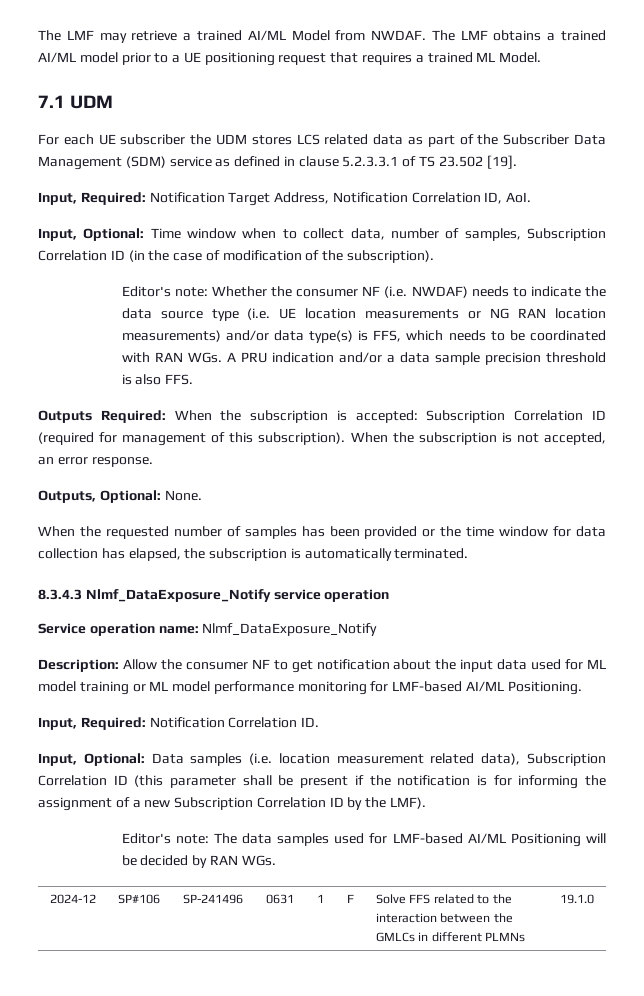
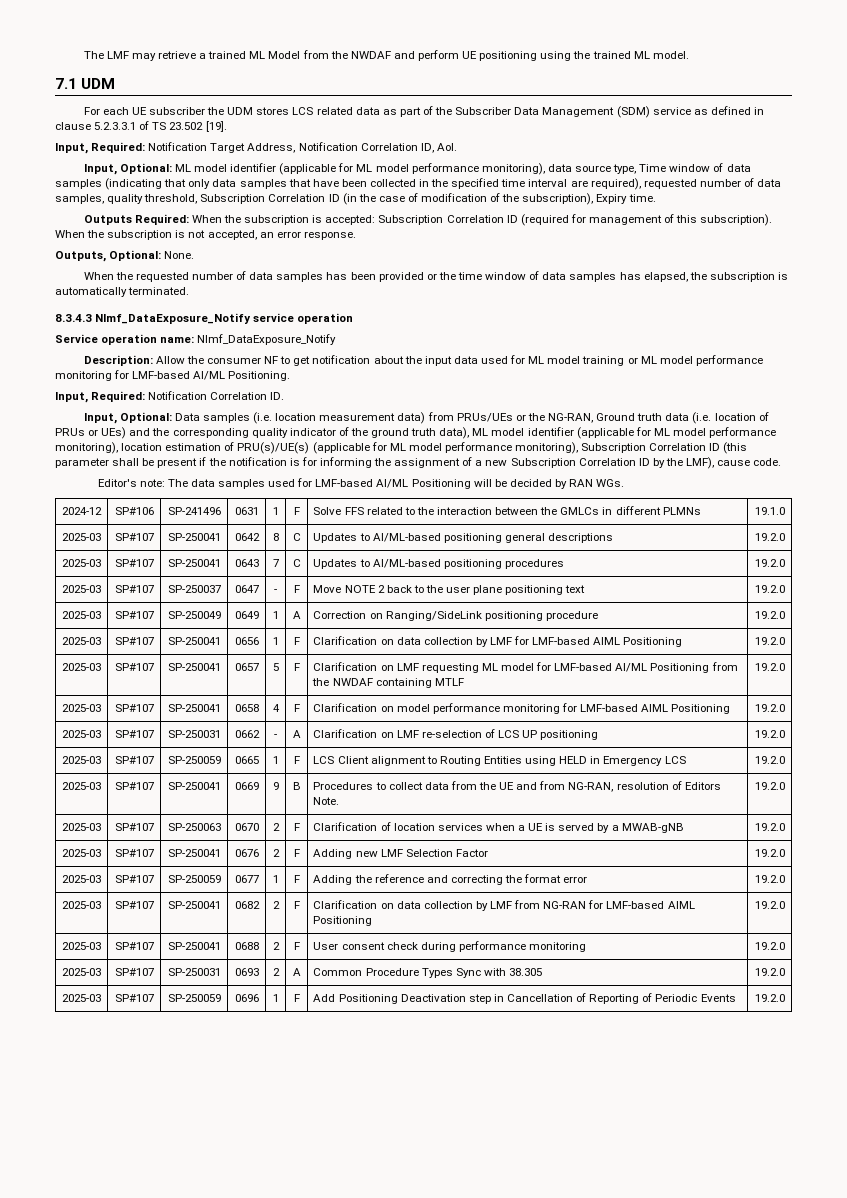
- The LMF may retrieve a trained AI/ML Model from NWDAF. The LMF obtains a trained AI/ML model prior to a UE positioning request that requires a trained ML Model.
+ The LMF may retrieve a trained ML Model from the NWDAF and perform UE positioning using the trained ML model.
- Input, Optional: Time window when to collect data, number of samples, Subscription Correlation ID (in the case of modification of the subscription).
- Editor's note: Whether the consumer NF (i.e. NWDAF) needs to indicate the data source type (i.e. UE location measurements or NG RAN location measurements) and/or data type(s) is FFS, which needs to be coordinated with RAN WGs. A PRU indication and/or a data sample precision threshold is also FFS.
+ Input, Optional: ML model identifier (applicable for ML model performance monitoring), data source type, Time window of data samples (indicating that only data samples that have been collected in the specified time interval are required), requested number of data samples, quality threshold, Subscription Correlation ID (in the case of modification of the subscription), Expiry time.
- When the requested number of samples has been provided or the time window for data collection has elapsed, the subscription is automatically terminated.
+ When the requested number of data samples has been provided or the time window of data samples has elapsed, the subscription is automatically terminated.
- Input, Optional: Data samples (i.e. location measurement related data), Subscription Correlation ID (this parameter shall be present if the notification is for informing the assignment of a new Subscription Correlation ID by the LMF).
+ Input, Optional: Data samples (i.e. location measurement data) from PRUs/UEs or the NG-RAN, Ground truth data (i.e. location of PRUs or UEs) and the corresponding quality indicator of the ground truth data), ML model identifier (applicable for ML model performance monitoring), location estimation of PRU(s)/UE(s) (applicable for ML model performance monitoring), Subscription Correlation ID (this parameter shall be present if the notification is for informing the assignment of a new Subscription Correlation ID by the LMF), cause code.
+ 2025-03 | SP#107 | SP-250041 | 0642 | 8 | C | Updates to AI/ML-based positioning general descriptions | 19.2.0
+ 2025-03 | SP#107 | SP-250041 | 0643 | 7 | C | Updates to AI/ML-based positioning procedures | 19.2.0
+ 2025-03 | SP#107 | SP-250037 | 0647 | - | F | Move NOTE 2 back to the user plane positioning text | 19.2.0
+ 2025-03 | SP#107 | SP-250049 | 0649 | 1 | A | Correction on Ranging/SideLink positioning procedure | 19.2.0
+ 2025-03 | SP#107 | SP-250041 | 0656 | 1 | F | Clarification on data collection by LMF for LMF-based AIML Positioning | 19.2.0
+ 2025-03 | SP#107 | SP-250041 | 0657 | 5 | F | Clarification on LMF requesting ML model for LMF-based AI/ML Positioning from the NWDAF containing MTLF | 19.2.0
+ 2025-03 | SP#107 | SP-250041 | 0658 | 4 | F | Clarification on model performance monitoring for LMF-based AIML Positioning | 19.2.0
+ 2025-03 | SP#107 | SP-250031 | 0662 | - | A | Clarification on LMF re-selection of LCS UP positioning | 19.2.0
+ 2025-03 | SP#107 | SP-250059 | 0665 | 1 | F | LCS Client alignment to Routing Entities using HELD in Emergency LCS | 19.2.0
+ 2025-03 | SP#107 | SP-250041 | 0669 | 9 | B | Procedures to collect data from the UE and from NG-RAN, resolution of Editors Note. | 19.2.0
+ 2025-03 | SP#107 | SP-250063 | 0670 | 2 | F | Clarification of location services when a UE is served by a MWAB-gNB | 19.2.0
+ 2025-03 | SP#107 | SP-250041 | 0676 | 2 | F | Adding new LMF Selection Factor | 19.2.0
+ 2025-03 | SP#107 | SP-250059 | 0677 | 1 | F | Adding the reference and correcting the format error | 19.2.0
+ 2025-03 | SP#107 | SP-250041 | 0682 | 2 | F | Clarification on data collection by LMF from NG-RAN for LMF-based AIML Positioning | 19.2.0
+ 2025-03 | SP#107 | SP-250041 | 0688 | 2 | F | User consent check during performance monitoring | 19.2.0
+ 2025-03 | SP#107 | SP-250031 | 0693 | 2 | A | Common Procedure Types Sync with 38.305 | 19.2.0
+ 2025-03 | SP#107 | SP-250059 | 0696 | 1 | F | Add Positioning Deactivation step in Cancellation of Reporting of Periodic Events | 19.2.0

